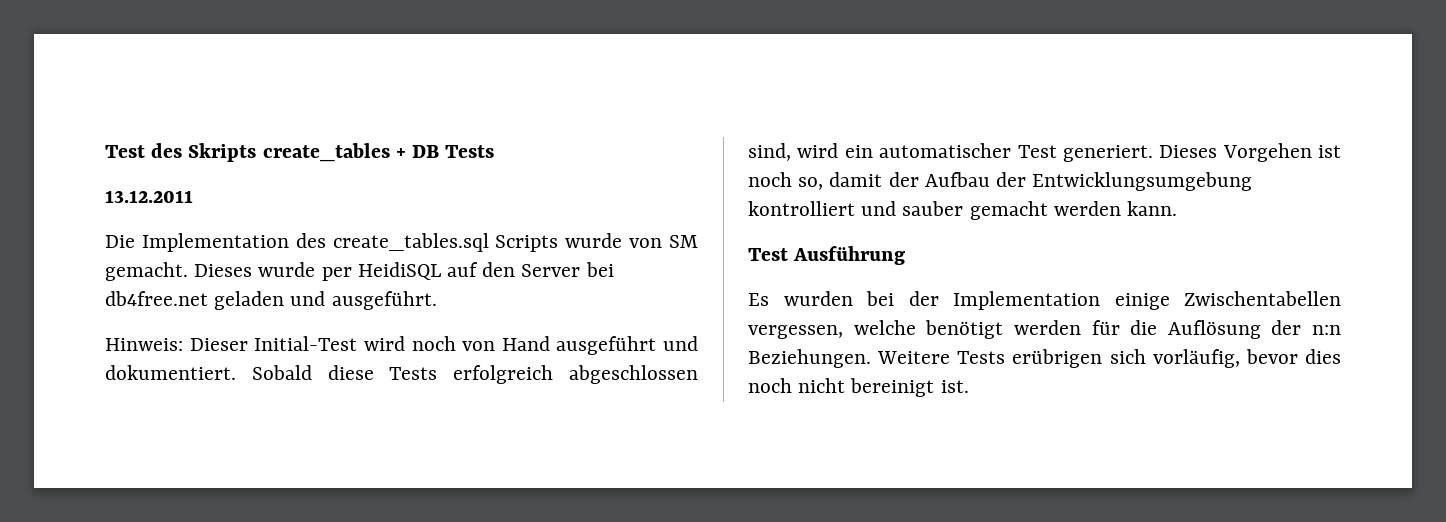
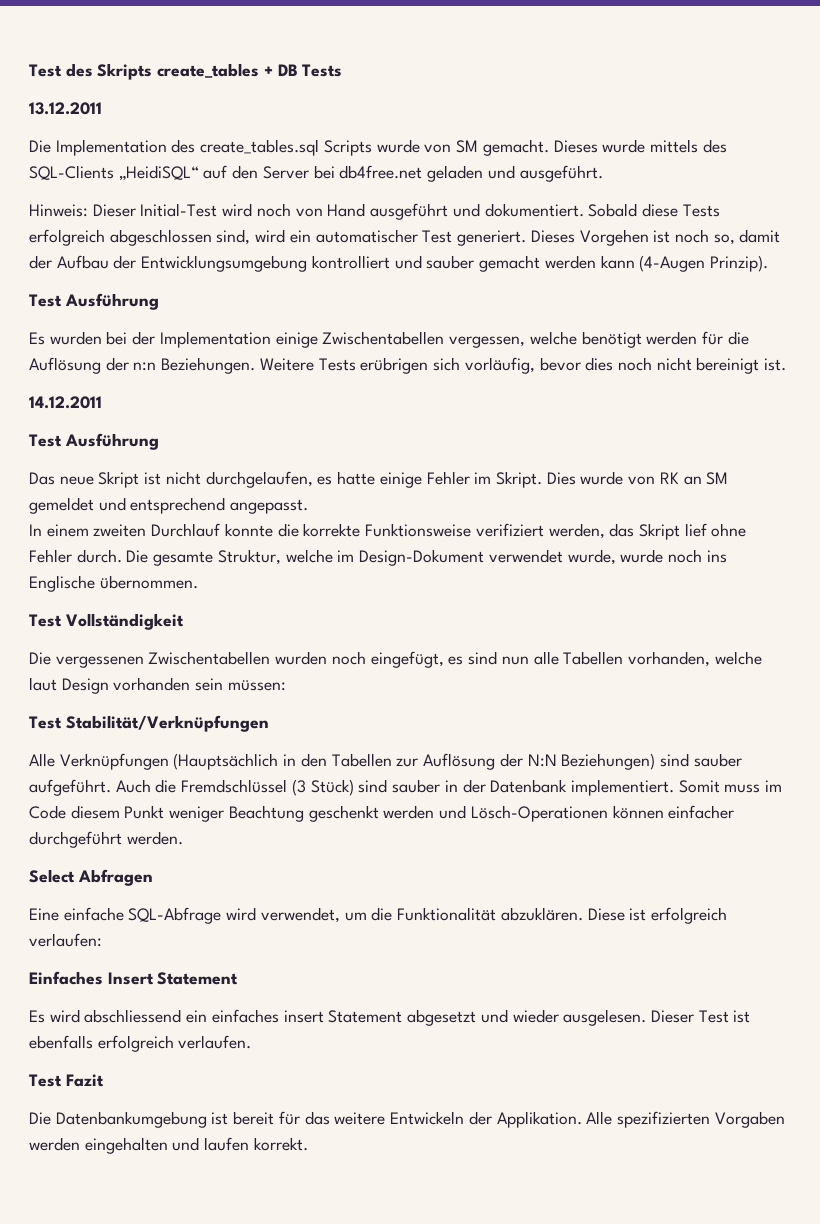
- Dieses wurde per HeidiSQL auf den Server bei db4free.net geladen und ausgeführt.
+ Dieses wurde mittels des SQL-Clients „HeidiSQL“ auf den Server bei db4free.net geladen und ausgeführt.
- Dieses Vorgehen ist noch so, damit der Aufbau der Entwicklungsumgebung kontrolliert und sauber gemacht werden kann.
+ Dieses Vorgehen ist noch so, damit der Aufbau der Entwicklungsumgebung kontrolliert und sauber gemacht werden kann (4-Augen Prinzip).
+ 14.12.2011
+ Test Ausführung
+ Das neue Skript ist nicht durchgelaufen, es hatte einige Fehler im Skript. Dies wurde von RK an SM gemeldet und entsprechend angepasst.
+ In einem zweiten Durchlauf konnte die korrekte Funktionsweise verifiziert werden, das Skript lief ohne Fehler durch. Die gesamte Struktur, welche im Design-Dokument verwendet wurde, wurde noch ins Englische übernommen.
+ Test Vollständigkeit
+ Die vergessenen Zwischentabellen wurden noch eingefügt, es sind nun alle Tabellen vorhanden, welche laut Design vorhanden sein müssen:
+ Test Stabilität/Verknüpfungen
+ Alle Verknüpfungen (Hauptsächlich in den Tabellen zur Auflösung der N:N Beziehungen) sind sauber aufgeführt. Auch die Fremdschlüssel (3 Stück) sind sauber in der Datenbank implementiert. Somit muss im Code diesem Punkt weniger Beachtung geschenkt werden und Lösch-Operationen können einfacher durchgeführt werden.
+ Select Abfragen
+ Eine einfache SQL-Abfrage wird verwendet, um die Funktionalität abzuklären. Diese ist erfolgreich verlaufen:
+ Einfaches Insert Statement
+ Es wird abschliessend ein einfaches insert Statement abgesetzt und wieder ausgelesen. Dieser Test ist ebenfalls erfolgreich verlaufen.
+ Test Fazit
+ Die Datenbankumgebung ist bereit für das weitere Entwickeln der Applikation. Alle spezifizierten Vorgaben werden eingehalten und laufen korrekt.

